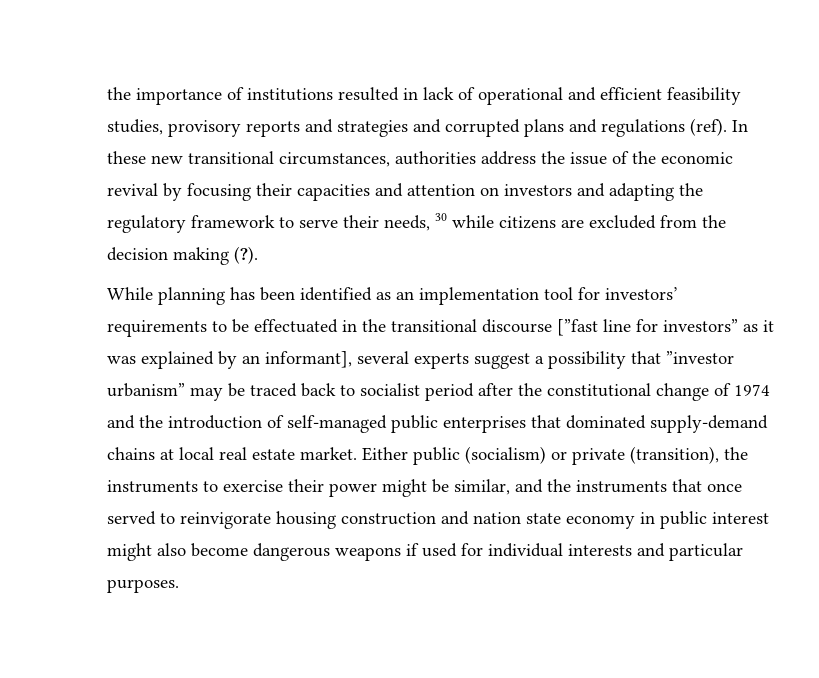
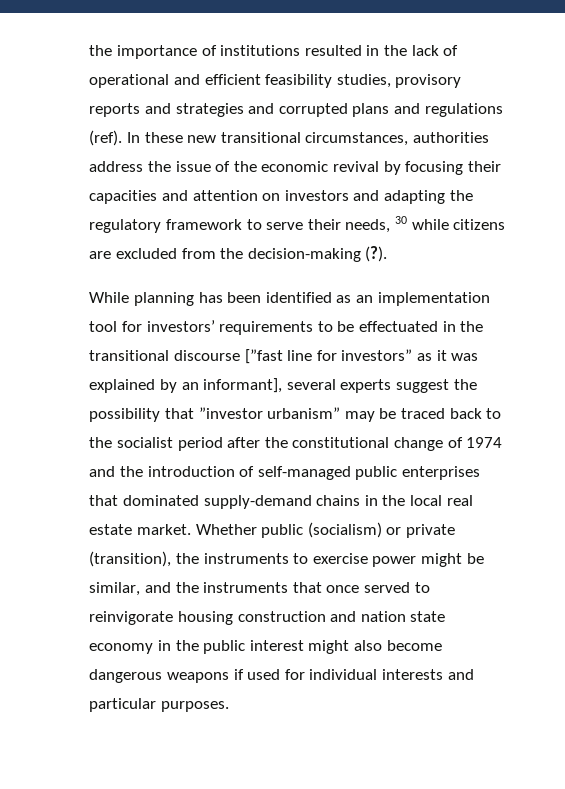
- the importance of institutions resulted in lack of operational and efficient feasibility studies, provisory reports and strategies and corrupted plans and regulations (ref).
+ the importance of institutions resulted in the lack of operational and efficient feasibility studies, provisory reports and strategies and corrupted plans and regulations (ref).
- In these new transitional circumstances, authorities address the issue of the economic revival by focusing their capacities and attention on investors and adapting the regulatory framework to serve their needs, 30 while citizens are excluded from the decision making (?).
+ In these new transitional circumstances, authorities address the issue of the economic revival by focusing their capacities and attention on investors and adapting the regulatory framework to serve their needs, 30 while citizens are excluded from the decision-making (?).
- While planning has been identified as an implementation tool for investors’ requirements to be effectuated in the transitional discourse [”fast line for investors” as it was explained by an informant], several experts suggest a possibility that ”investor urbanism” may be traced back to socialist period after the constitutional change of 1974 and the introduction of self-managed public enterprises that dominated supply-demand chains at local real estate market.
+ While planning has been identified as an implementation tool for investors’ requirements to be effectuated in the transitional discourse [”fast line for investors” as it was explained by an informant], several experts suggest the possibility that ”investor urbanism” may be traced back to the socialist period after the constitutional change of 1974 and the introduction of self-managed public enterprises that dominated supply-demand chains in the local real estate market.
- Either public (socialism) or private (transition), the instruments to exercise their power might be similar, and the instruments that once served to reinvigorate housing construction and nation state economy in public interest might also become dangerous weapons if used for individual interests and particular purposes.
+ Whether public (socialism) or private (transition), the instruments to exercise power might be similar, and the instruments that once served to reinvigorate housing construction and nation state economy in the public interest might also become dangerous weapons if used for individual interests and particular purposes.

